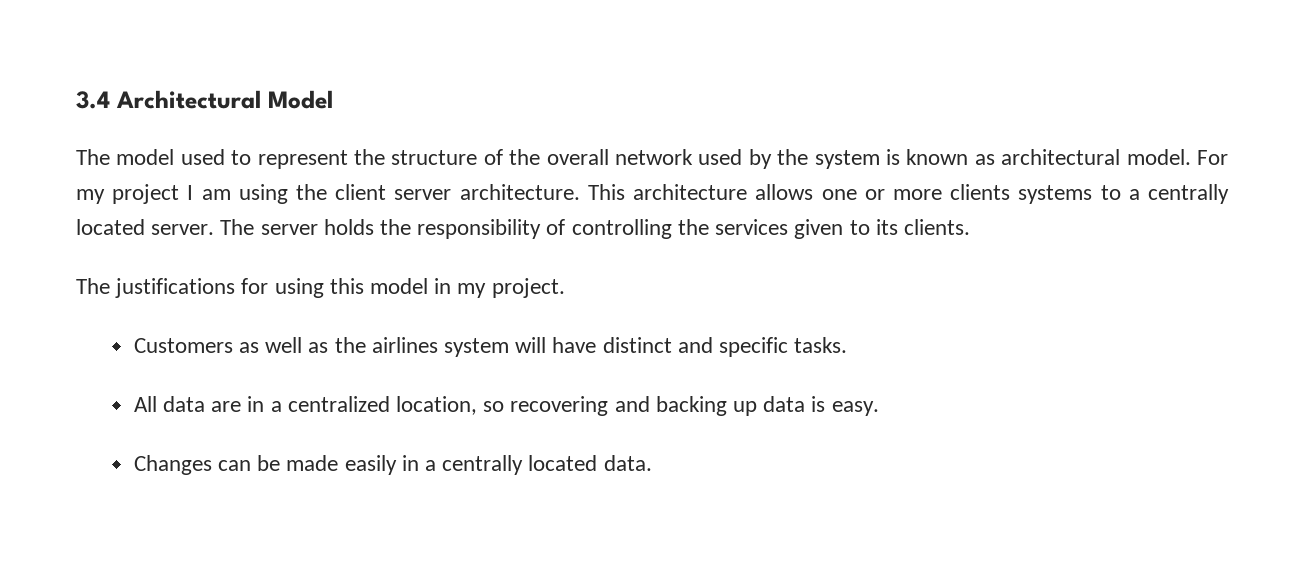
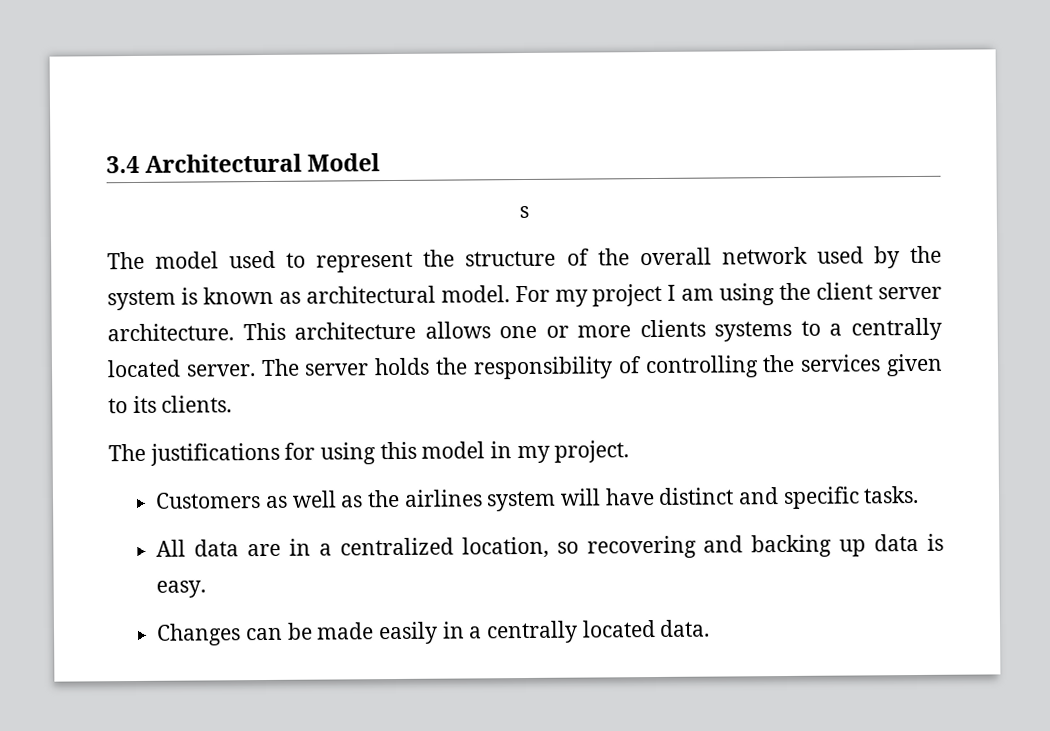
+ s

